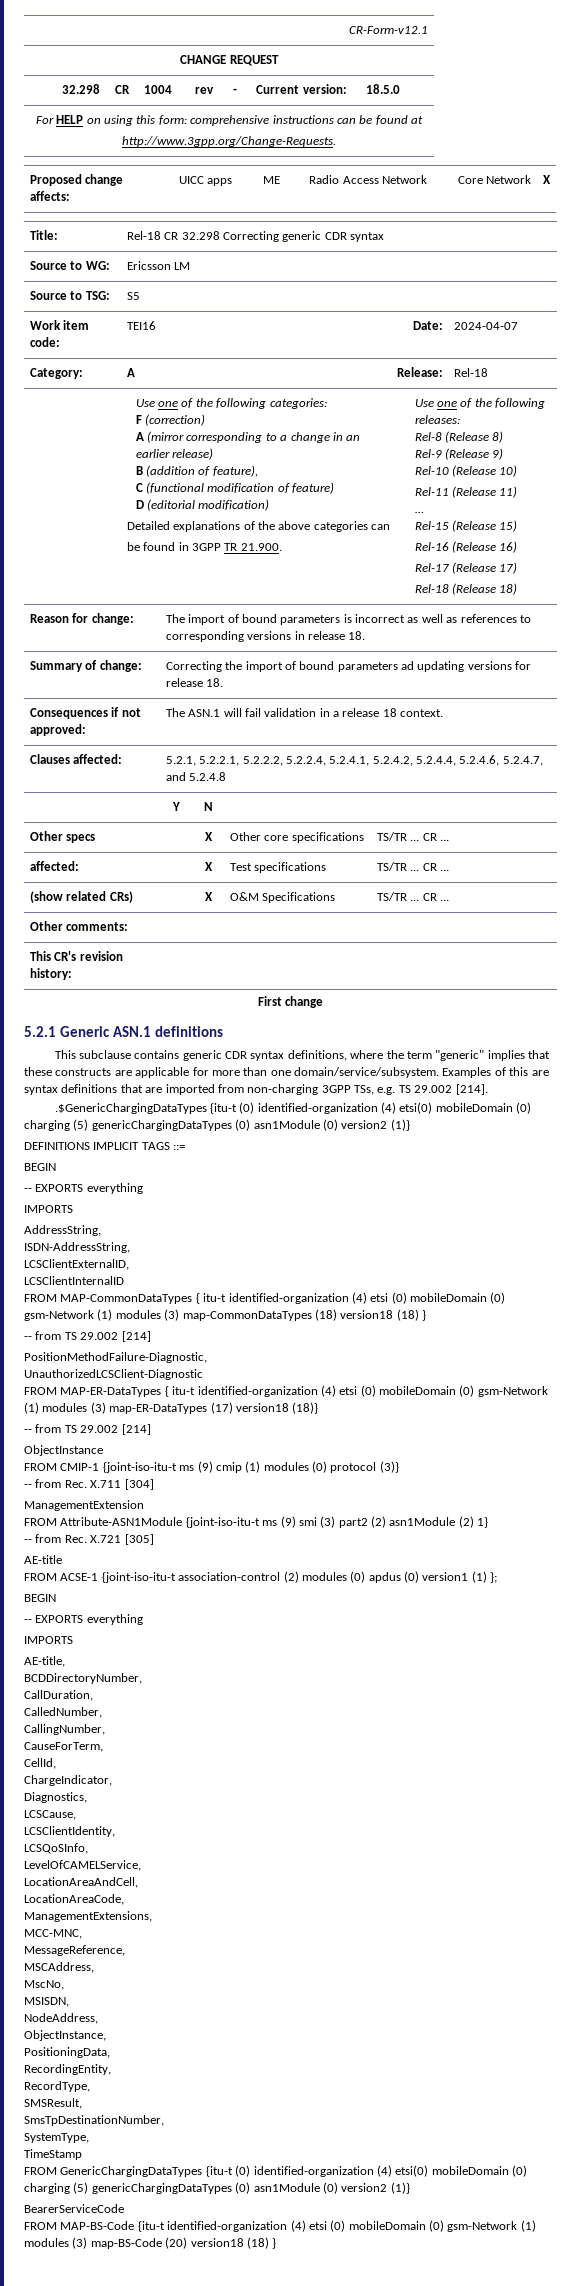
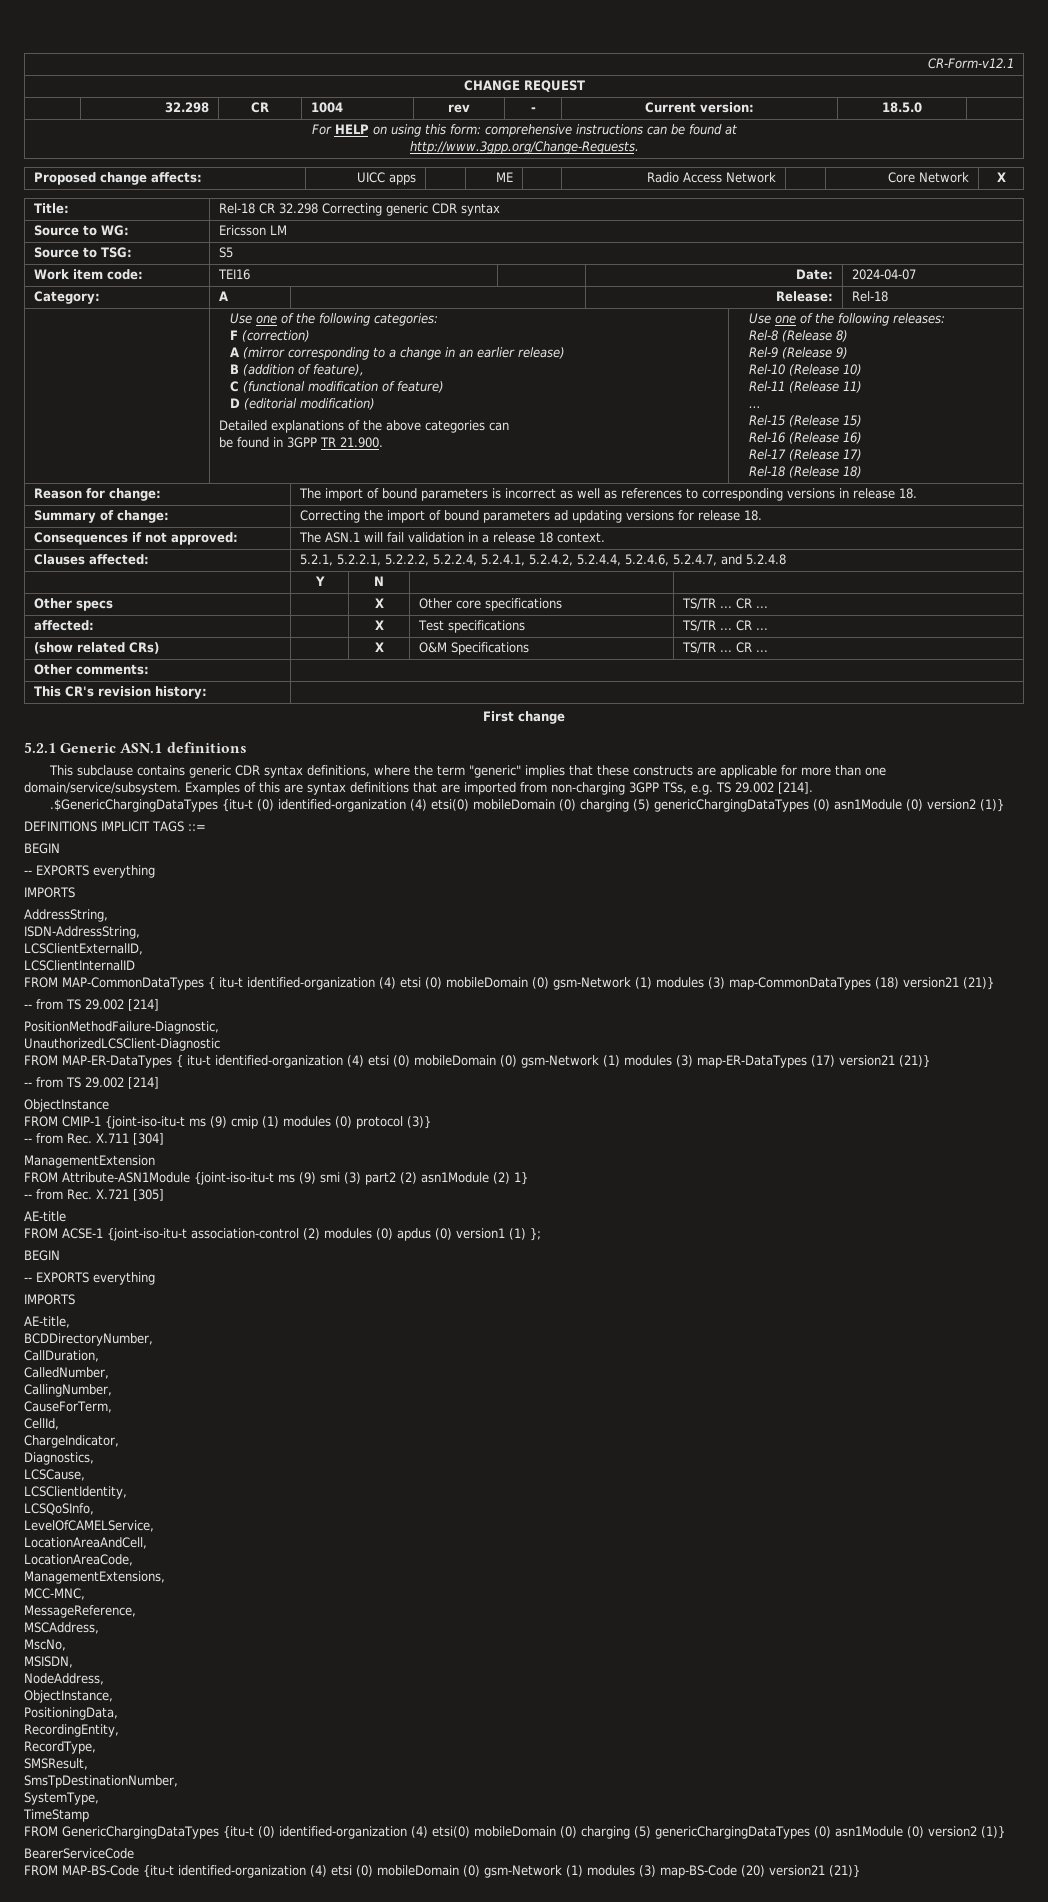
- FROM MAP-CommonDataTypes { itu-t identified-organization (4) etsi (0) mobileDomain (0) gsm-Network (1) modules (3) map-CommonDataTypes (18) version18 (18) }
+ FROM MAP-CommonDataTypes { itu-t identified-organization (4) etsi (0) mobileDomain (0) gsm-Network (1) modules (3) map-CommonDataTypes (18) version21 (21)}
- FROM MAP-ER-DataTypes { itu-t identified-organization (4) etsi (0) mobileDomain (0) gsm-Network (1) modules (3) map-ER-DataTypes (17) version18 (18)}
+ FROM MAP-ER-DataTypes { itu-t identified-organization (4) etsi (0) mobileDomain (0) gsm-Network (1) modules (3) map-ER-DataTypes (17) version21 (21)}
- FROM MAP-BS-Code {itu-t identified-organization (4) etsi (0) mobileDomain (0) gsm-Network (1) modules (3) map-BS-Code (20) version18 (18) }
+ FROM MAP-BS-Code {itu-t identified-organization (4) etsi (0) mobileDomain (0) gsm-Network (1) modules (3) map-BS-Code (20) version21 (21)}

